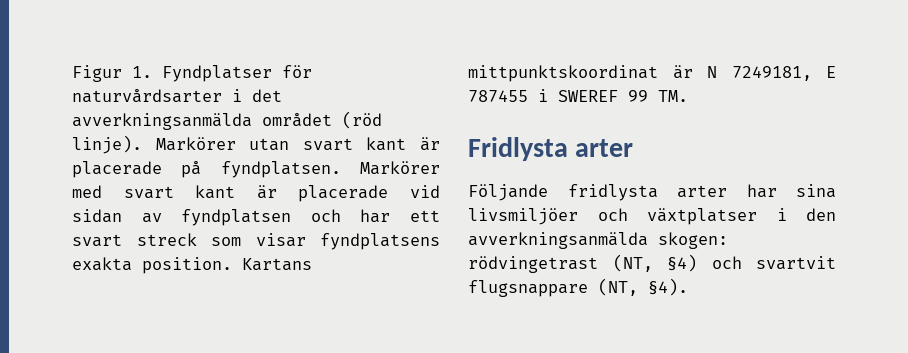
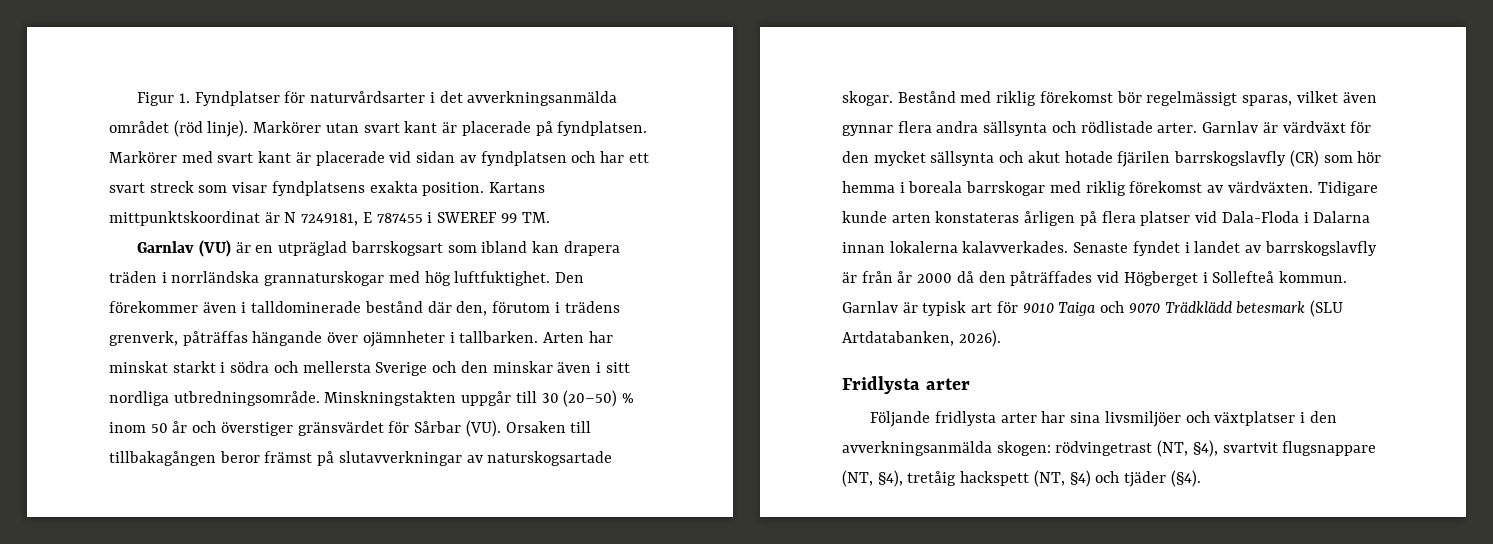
+ Garnlav (VU) är en utpräglad barrskogsart som ibland kan drapera träden i norrländska grannaturskogar med hög luftfuktighet. Den förekommer även i talldominerade bestånd där den, förutom i trädens grenverk, påträffas hängande över ojämnheter i tallbarken. Arten har minskat starkt i södra och mellersta Sverige och den minskar även i sitt nordliga utbredningsområde. Minskningstakten uppgår till 30 (20–50) % inom 50 år och överstiger gränsvärdet för Sårbar (VU). Orsaken till tillbakagången beror främst på slutavverkningar av naturskogsartade skogar. Bestånd med riklig förekomst bör regelmässigt sparas, vilket även gynnar flera andra sällsynta och rödlistade arter. Garnlav är värdväxt för den mycket sällsynta och akut hotade fjärilen barrskogslavfly (CR) som hör hemma i boreala barrskogar med riklig förekomst av värdväxten. Tidigare kunde arten konstateras årligen på flera platser vid Dala-Floda i Dalarna innan lokalerna kalavverkades. Senaste fyndet i landet av barrskogslavfly är från år 2000 då den påträffades vid Högberget i Sollefteå kommun. Garnlav är typisk art för 9010 Taiga och 9070 Trädklädd betesmark (SLU Artdatabanken, 2026).
- Följande fridlysta arter har sina livsmiljöer och växtplatser i den avverkningsanmälda skogen: rödvingetrast (NT, §4) och svartvit flugsnappare (NT, §4).
+ Följande fridlysta arter har sina livsmiljöer och växtplatser i den avverkningsanmälda skogen: rödvingetrast (NT, §4), svartvit flugsnappare (NT, §4), tretåig hackspett (NT, §4) och tjäder (§4).

